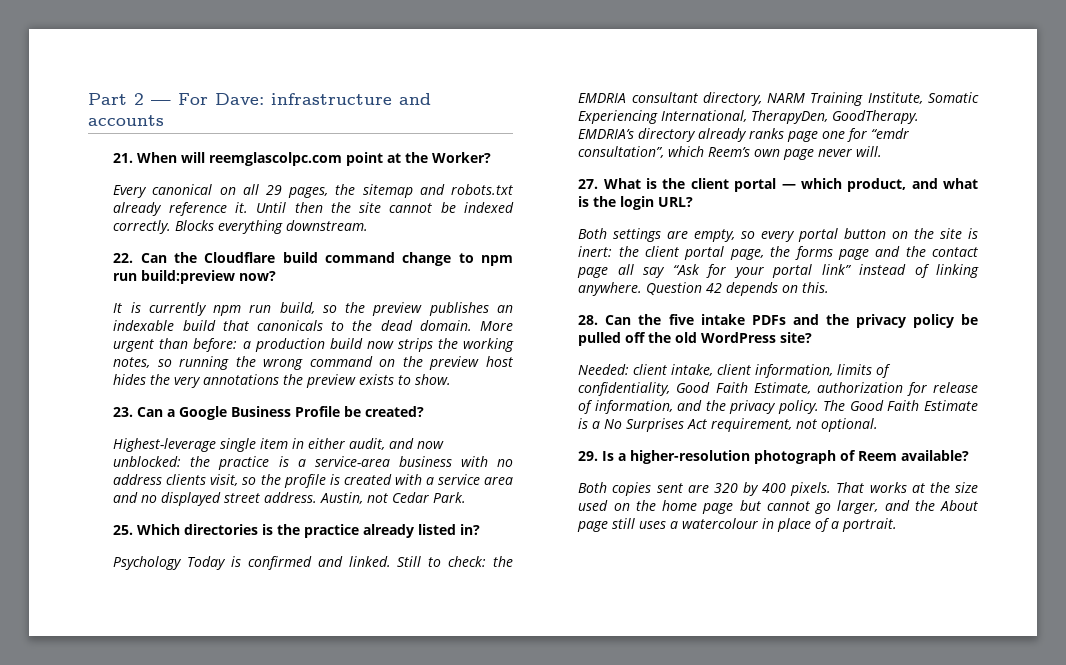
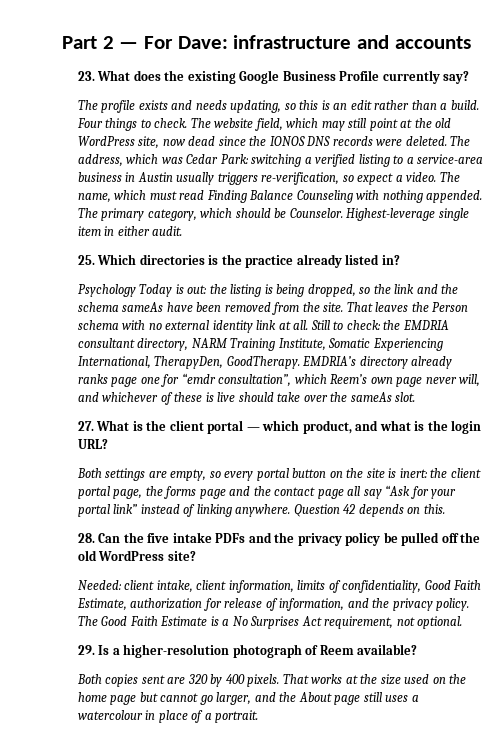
- 21. When will reemglascolpc.com point at the Worker?
- Every canonical on all 29 pages, the sitemap and robots.txt already reference it. Until then the site cannot be indexed correctly. Blocks everything downstream.
- 22. Can the Cloudflare build command change to npm run build:preview now?
- It is currently npm run build, so the preview publishes an indexable build that canonicals to the dead domain. More urgent than before: a production build now strips the working notes, so running the wrong command on the preview host hides the very annotations the preview exists to show.
- 23. Can a Google Business Profile be created?
- Highest-leverage single item in either audit, and now unblocked: the practice is a service-area business with no address clients visit, so the profile is created with a service area and no displayed street address. Austin, not Cedar Park.
+ 23. What does the existing Google Business Profile currently say?
+ The profile exists and needs updating, so this is an edit rather than a build. Four things to check. The website field, which may still point at the old WordPress site, now dead since the IONOS DNS records were deleted. The address, which was Cedar Park: switching a verified listing to a service-area business in Austin usually triggers re-verification, so expect a video. The name, which must read Finding Balance Counseling with nothing appended. The primary category, which should be Counselor. Highest-leverage single item in either audit.
- Psychology Today is confirmed and linked.
+ Psychology Today is out: the listing is being dropped, so the link and the schema sameAs have been removed from the site. That leaves the Person schema with no external identity link at all.
- EMDRIA’s directory already ranks page one for “emdr consultation”, which Reem’s own page never will.
+ EMDRIA’s directory already ranks page one for “emdr consultation”, which Reem’s own page never will, and whichever of these is live should take over the sameAs slot.

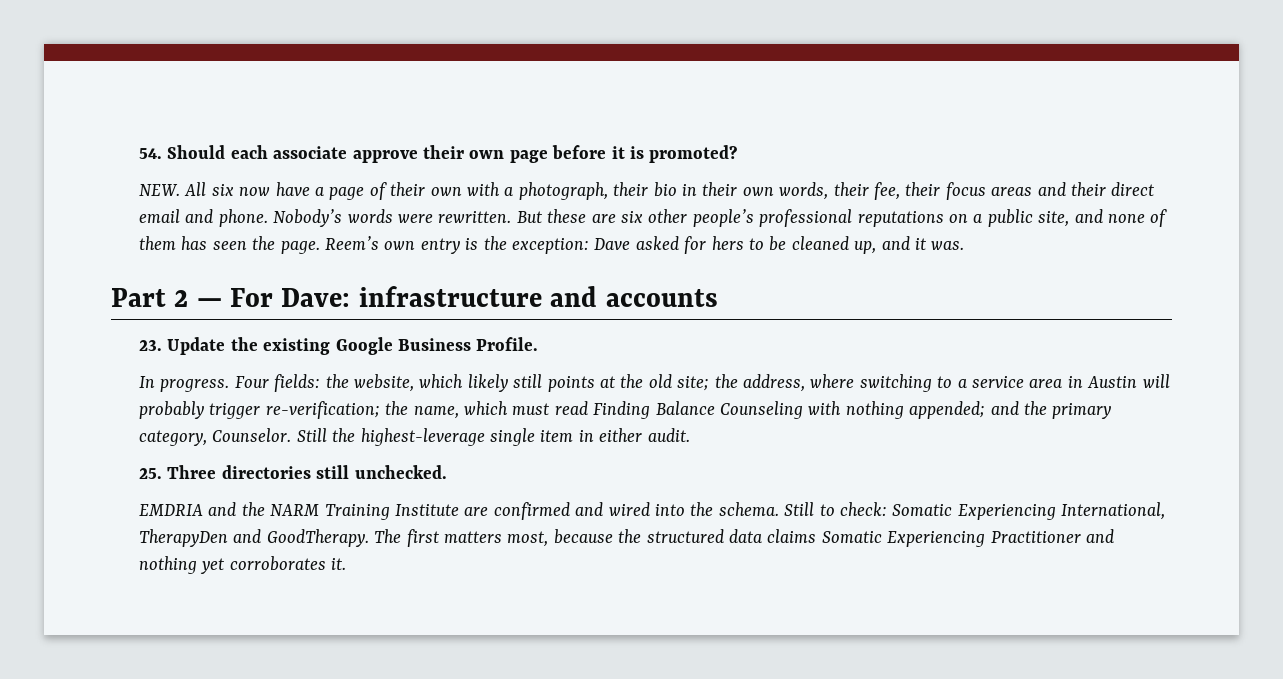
+ 54. Should each associate approve their own page before it is promoted?
+ NEW. All six now have a page of their own with a photograph, their bio in their own words, their fee, their focus areas and their direct email and phone. Nobody’s words were rewritten. But these are six other people’s professional reputations on a public site, and none of them has seen the page. Reem’s own entry is the exception: Dave asked for hers to be cleaned up, and it was.
- 23. What does the existing Google Business Profile currently say?
- The profile exists and needs updating, so this is an edit rather than a build. Four things to check. The website field, which may still point at the old WordPress site, now dead since the IONOS DNS records were deleted. The address, which was Cedar Park: switching a verified listing to a service-area business in Austin usually triggers re-verification, so expect a video. The name, which must read Finding Balance Counseling with nothing appended. The primary category, which should be Counselor. Highest-leverage single item in either audit.
+ 23. Update the existing Google Business Profile.
+ In progress. Four fields: the website, which likely still points at the old site; the address, where switching to a service area in Austin will probably trigger re-verification; the name, which must read Finding Balance Counseling with nothing appended; and the primary category, Counselor. Still the highest-leverage single item in either audit.
- 25. Which directories is the practice already listed in?
- Psychology Today is out: the listing is being dropped, so the link and the schema sameAs have been removed from the site. That leaves the Person schema with no external identity link at all. Still to check: the EMDRIA consultant directory, NARM Training Institute, Somatic Experiencing International, TherapyDen, GoodTherapy. EMDRIA’s directory already ranks page one for “emdr consultation”, which Reem’s own page never will, and whichever of these is live should take over the sameAs slot.
- 27. What is the client portal — which product, and what is the login URL?
- Both settings are empty, so every portal button on the site is inert: the client portal page, the forms page and the contact page all say “Ask for your portal link” instead of linking anywhere. Question 42 depends on this.
- 28. Can the five intake PDFs and the privacy policy be pulled off the old WordPress site?
- Needed: client intake, client information, limits of confidentiality, Good Faith Estimate, authorization for release of information, and the privacy policy. The Good Faith Estimate is a No Surprises Act requirement, not optional.
- 29. Is a higher-resolution photograph of Reem available?
- Both copies sent are 320 by 400 pixels. That works at the size used on the home page but cannot go larger, and the About page still uses a watercolour in place of a portrait.
+ 25. Three directories still unchecked.
+ EMDRIA and the NARM Training Institute are confirmed and wired into the schema. Still to check: Somatic Experiencing International, TherapyDen and GoodTherapy. The first matters most, because the structured data claims Somatic Experiencing Practitioner and nothing yet corroborates it.

